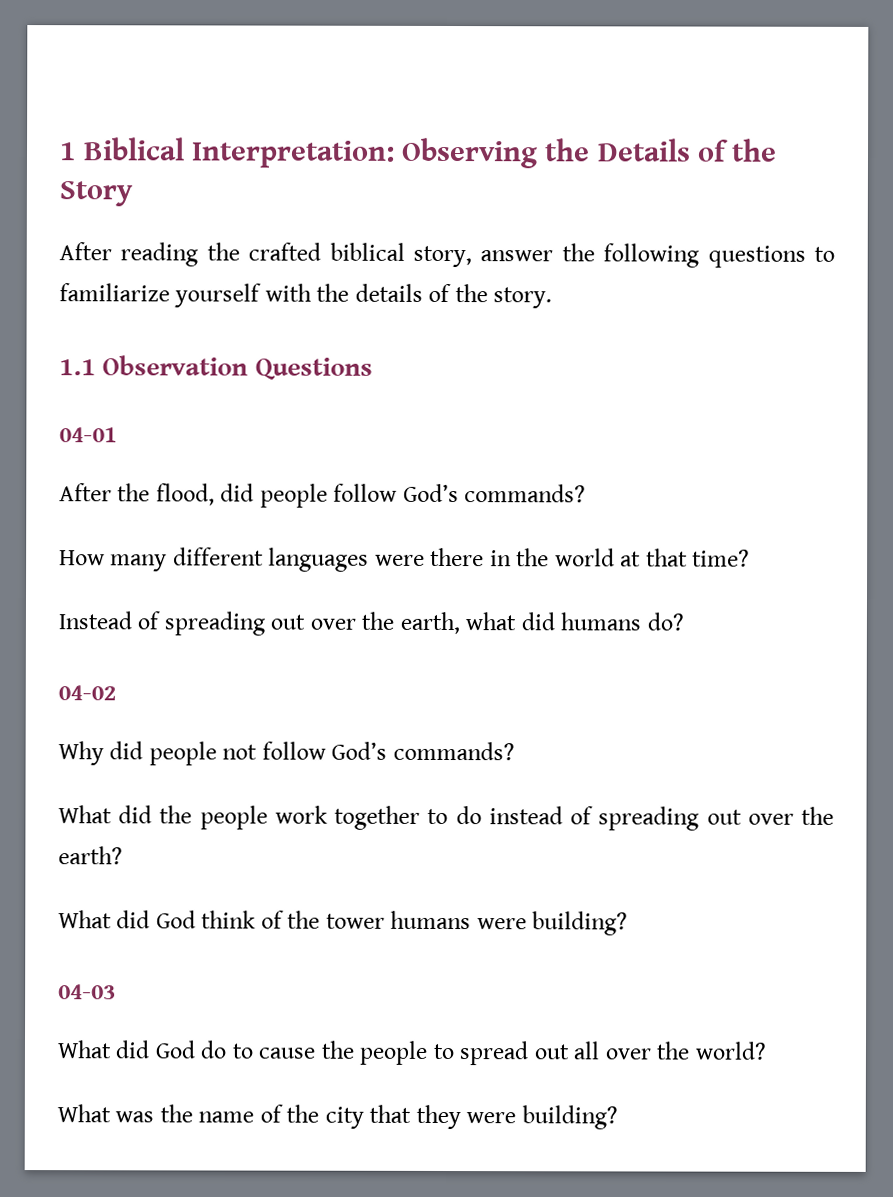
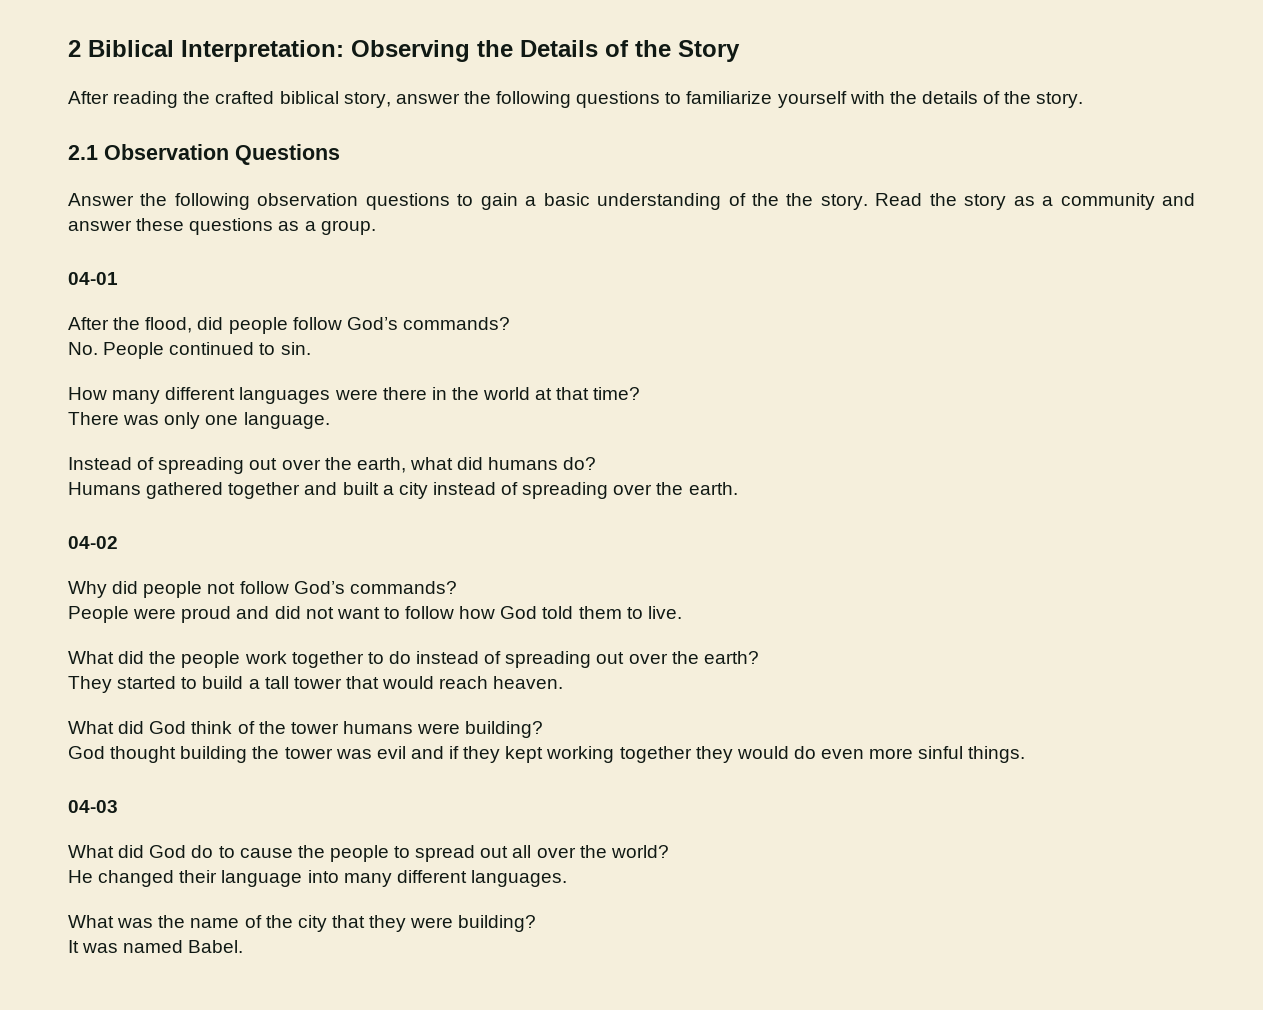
- 1 Biblical Interpretation: Observing the Details of the Story
+ 2 Biblical Interpretation: Observing the Details of the Story
- 1.1 Observation Questions
+ 2.1 Observation Questions
+ Answer the following observation questions to gain a basic understanding of the the story. Read the story as a community and answer these questions as a group.
+ No. People continued to sin.
+ There was only one language.
+ Humans gathered together and built a city instead of spreading over the earth.
+ People were proud and did not want to follow how God told them to live.
+ They started to build a tall tower that would reach heaven.
+ God thought building the tower was evil and if they kept working together they would do even more sinful things.
+ He changed their language into many different languages.
+ It was named Babel.

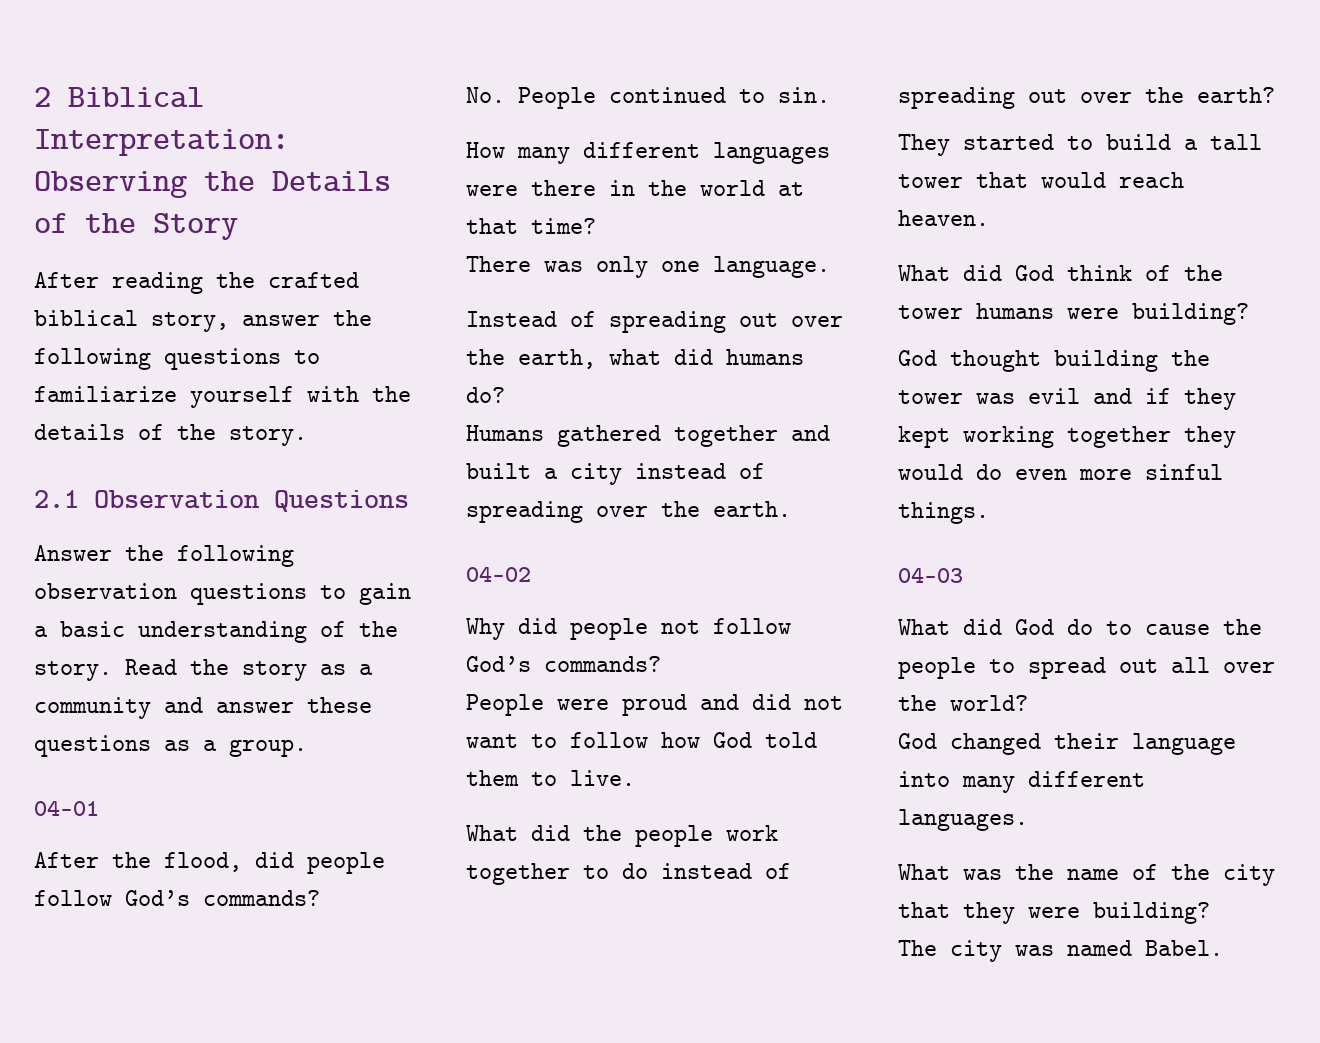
- Answer the following observation questions to gain a basic understanding of the the story.
+ Answer the following observation questions to gain a basic understanding of the story.
- He changed their language into many different languages.
+ God changed their language into many different languages.
- It was named Babel.
+ The city was named Babel.

